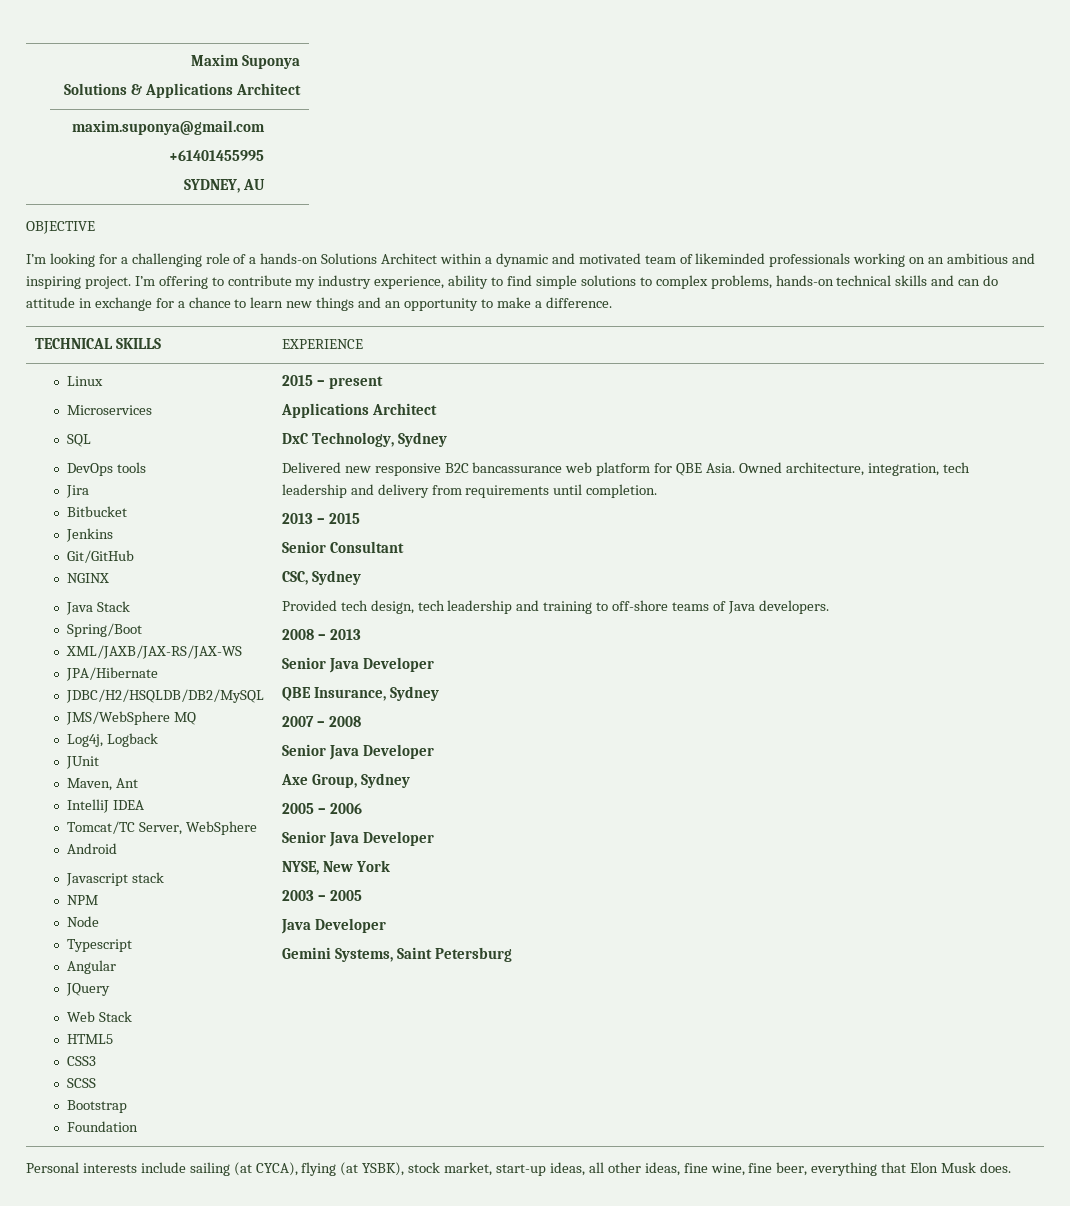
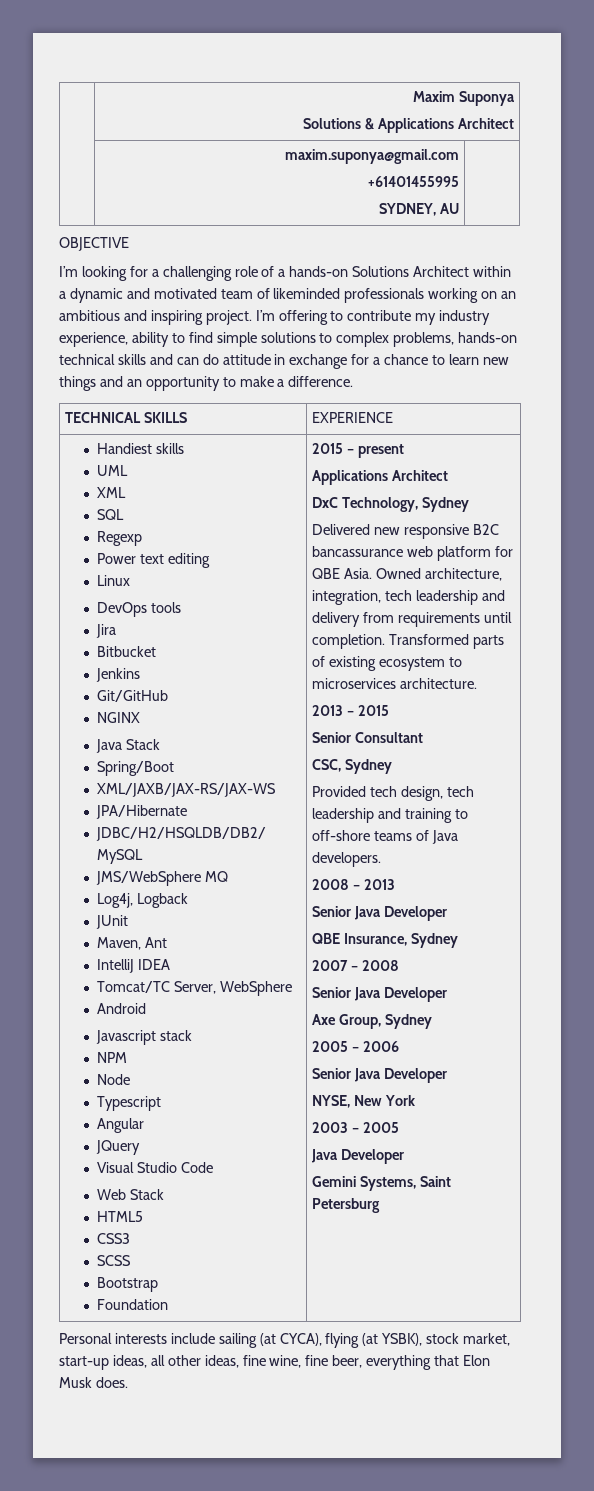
+ Handiest skills
+ UML
+ XML
+ SQL
+ Regexp
+ Power text editing
  Linux
- Microservices
- SQL
+ Visual Studio Code
+ Transformed parts of existing ecosystem to microservices architecture.

